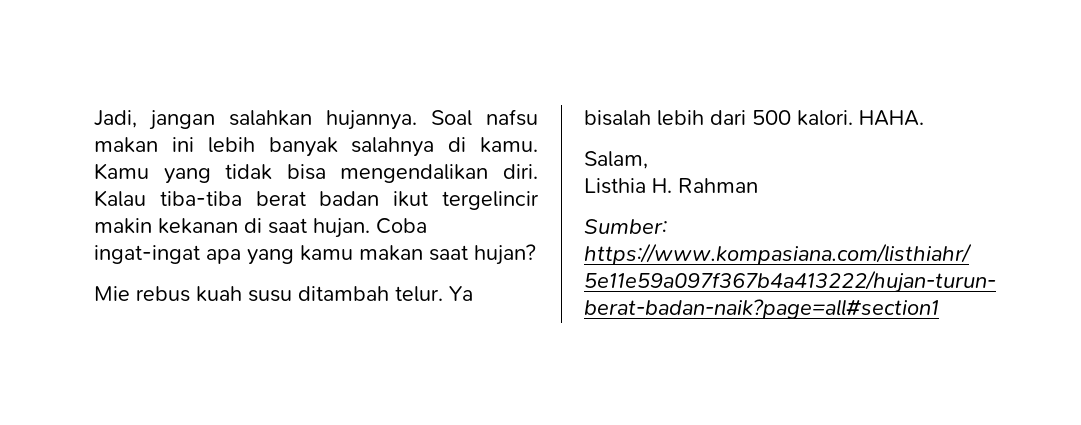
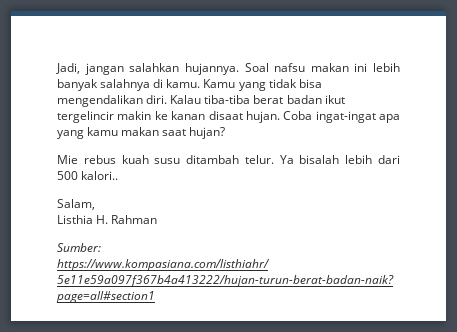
- Kalau tiba-tiba berat badan ikut tergelincir makin kekanan di saat hujan.
+ Kalau tiba-tiba berat badan ikut tergelincir makin ke kanan disaat hujan.
- Ya bisalah lebih dari 500 kalori. HAHA.
+ Ya bisalah lebih dari 500 kalori..

